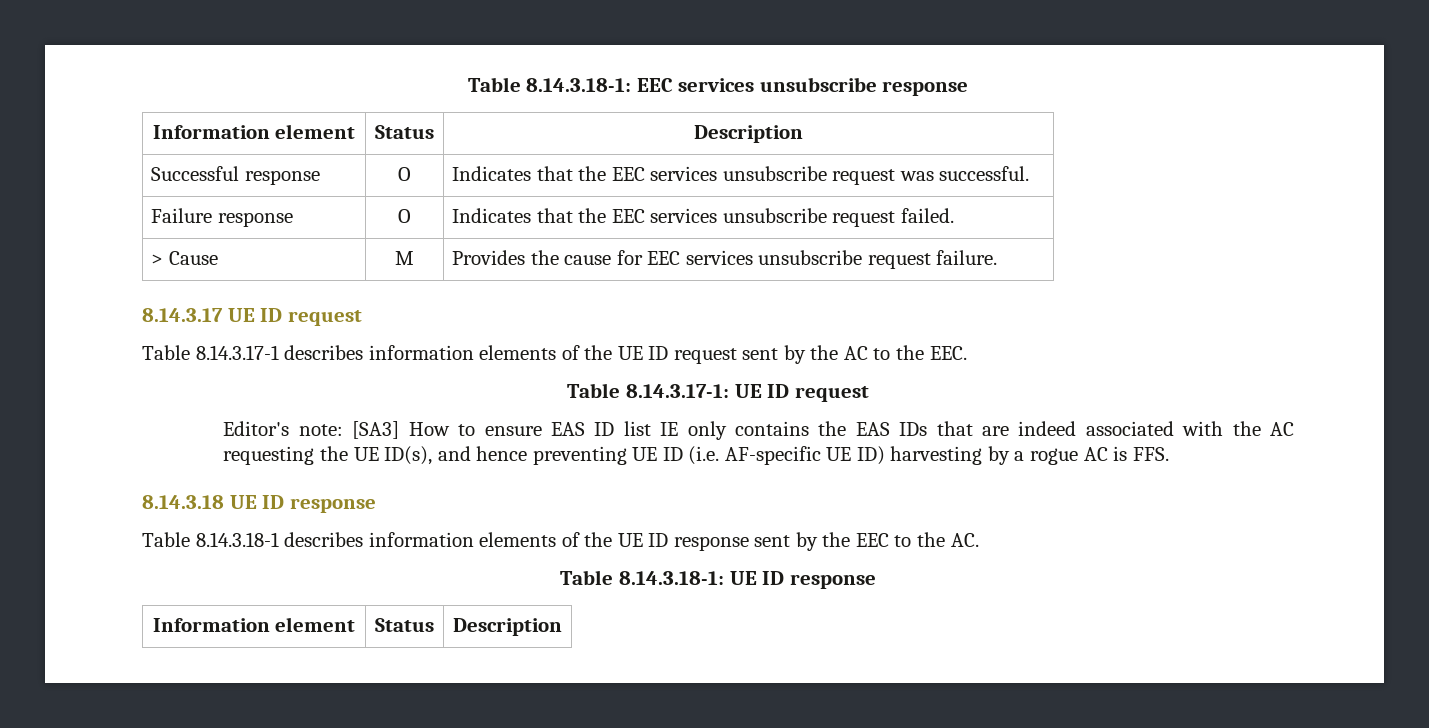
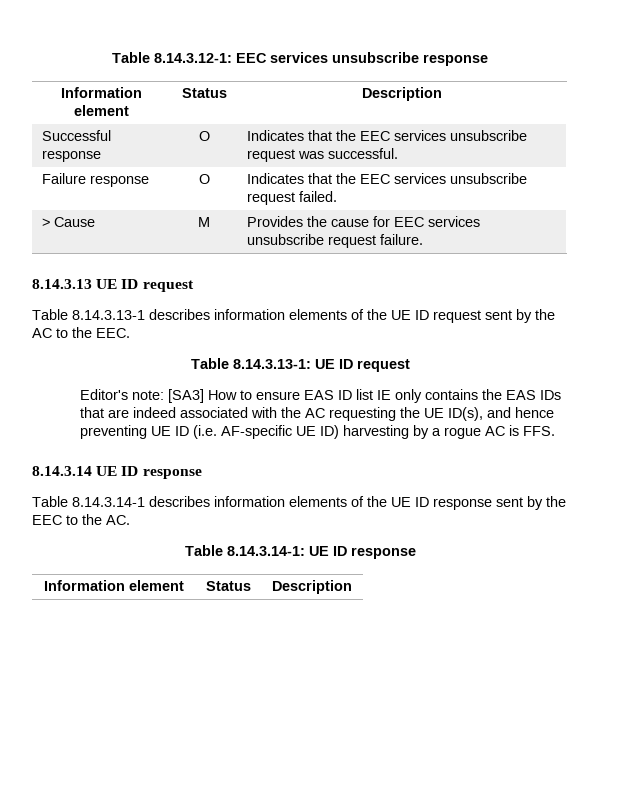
- Table 8.14.3.18-1: EEC services unsubscribe response
+ Table 8.14.3.12-1: EEC services unsubscribe response
- 8.14.3.17 UE ID request
+ 8.14.3.13 UE ID request
- Table 8.14.3.17-1 describes information elements of the UE ID request sent by the AC to the EEC.
+ Table 8.14.3.13-1 describes information elements of the UE ID request sent by the AC to the EEC.
- Table 8.14.3.17-1: UE ID request
+ Table 8.14.3.13-1: UE ID request
- 8.14.3.18 UE ID response
+ 8.14.3.14 UE ID response
- Table 8.14.3.18-1 describes information elements of the UE ID response sent by the EEC to the AC.
+ Table 8.14.3.14-1 describes information elements of the UE ID response sent by the EEC to the AC.
- Table 8.14.3.18-1: UE ID response
+ Table 8.14.3.14-1: UE ID response

